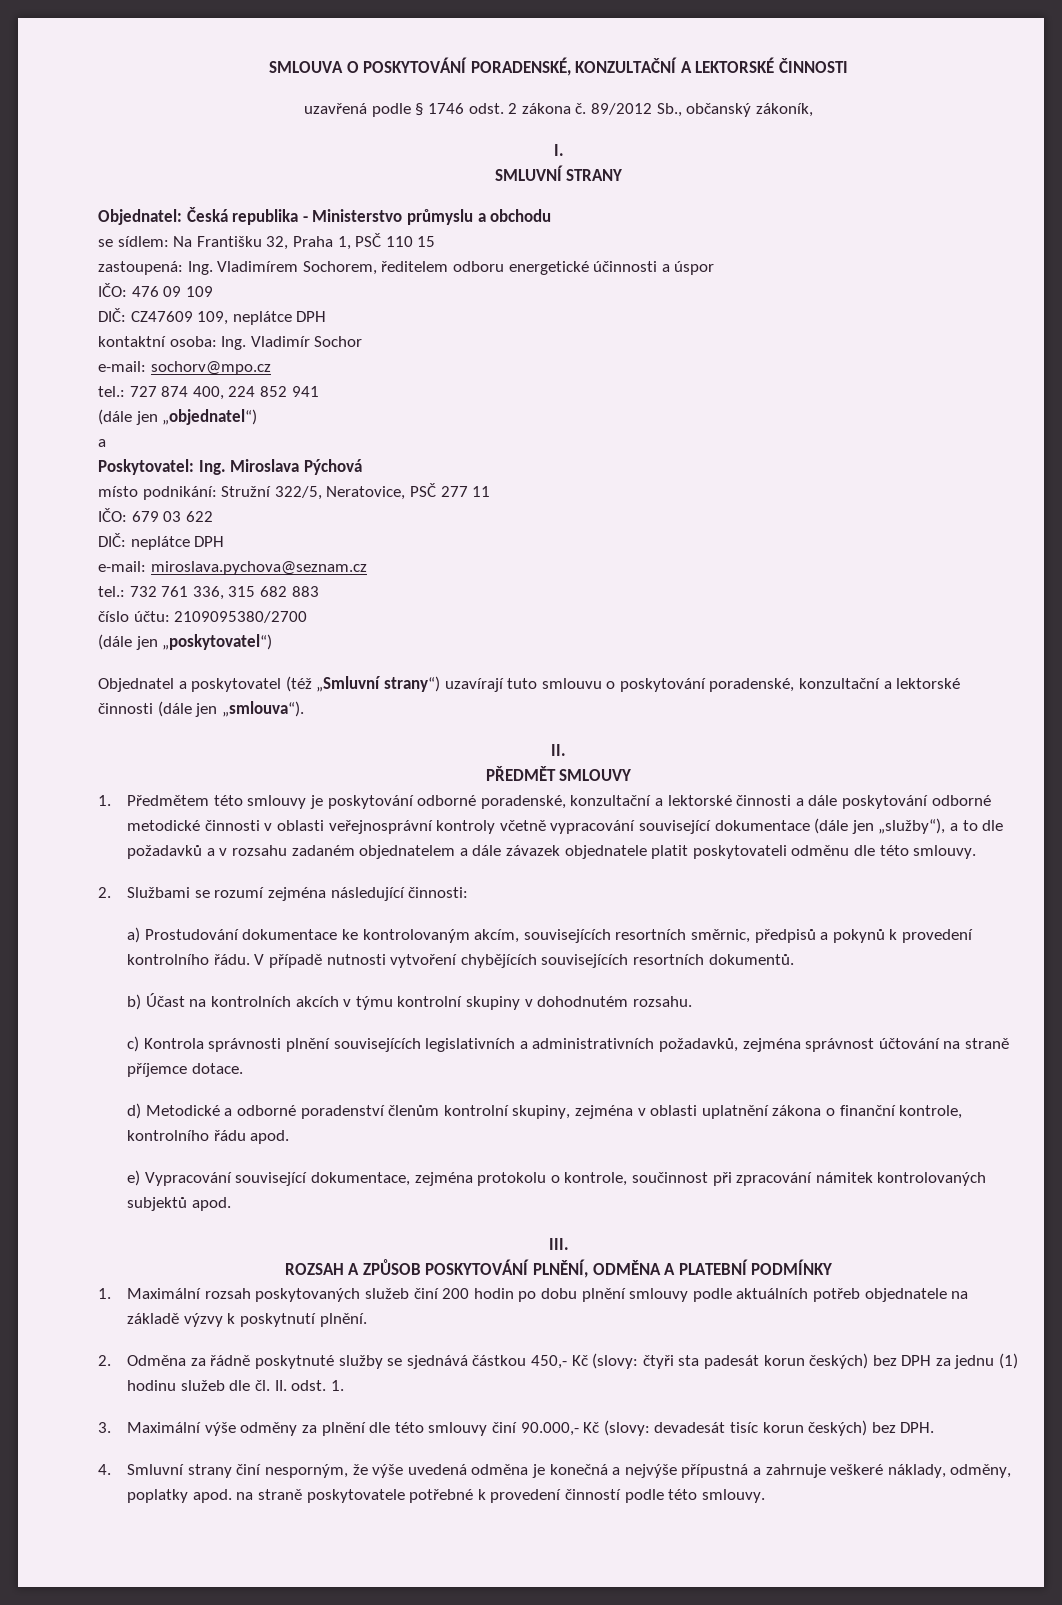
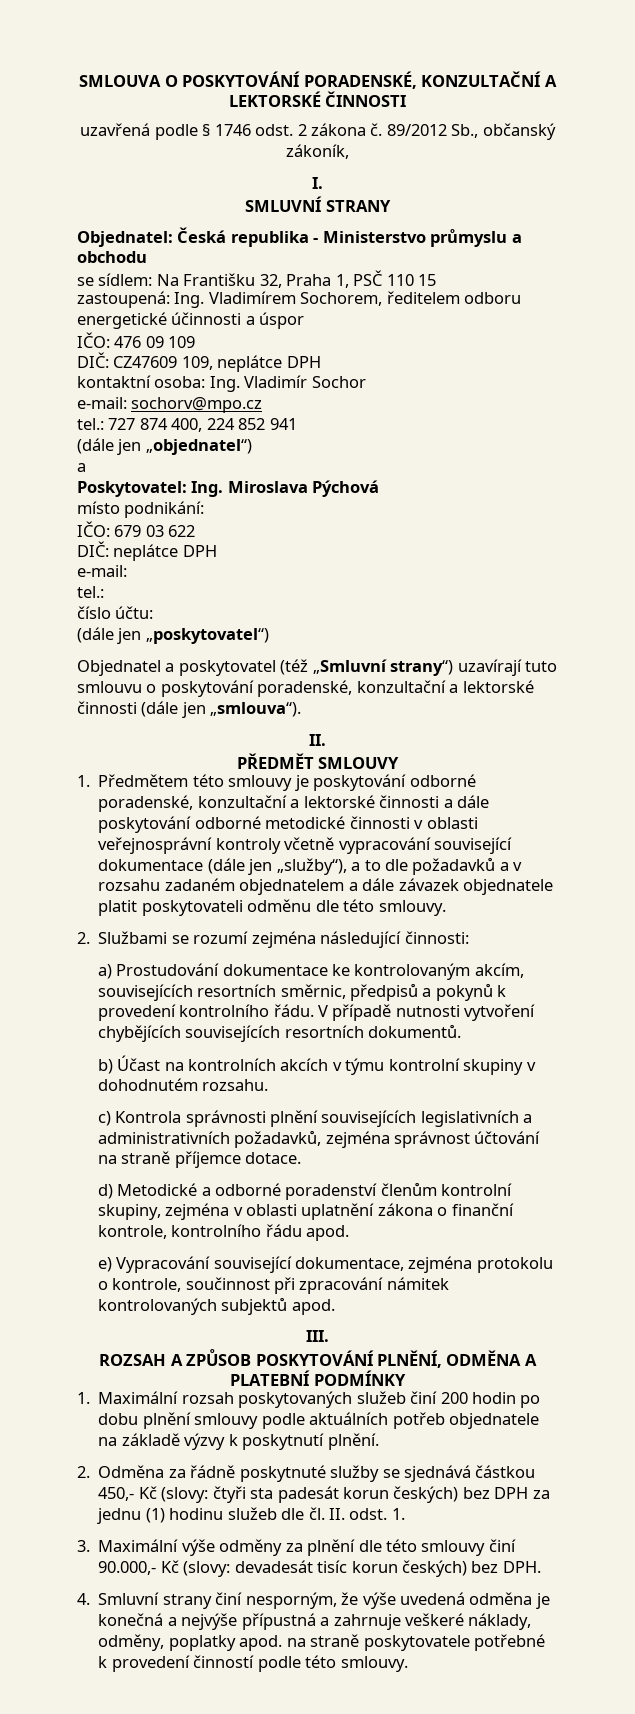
- místo podnikání: Stružní 322/5, Neratovice, PSČ 277 11
+ místo podnikání:
  DIČ: neplátce DPH
- e-mail: miroslava.pychova@seznam.cz
- tel.: 732 761 336, 315 682 883
+ e-mail:
+ tel.:
- číslo účtu: 2109095380/2700
+ číslo účtu:

